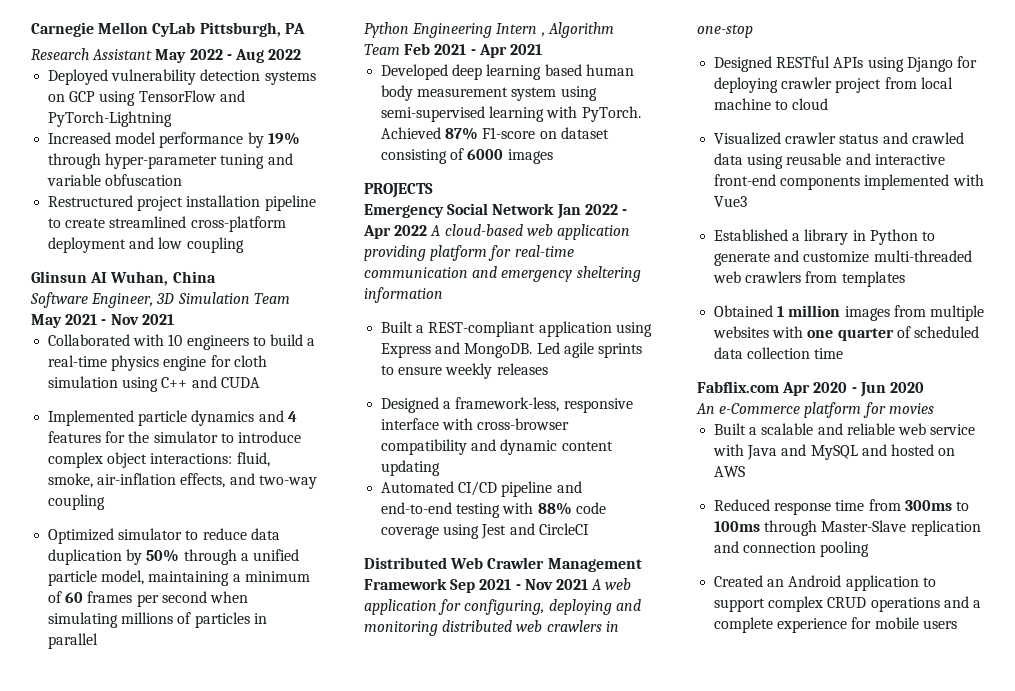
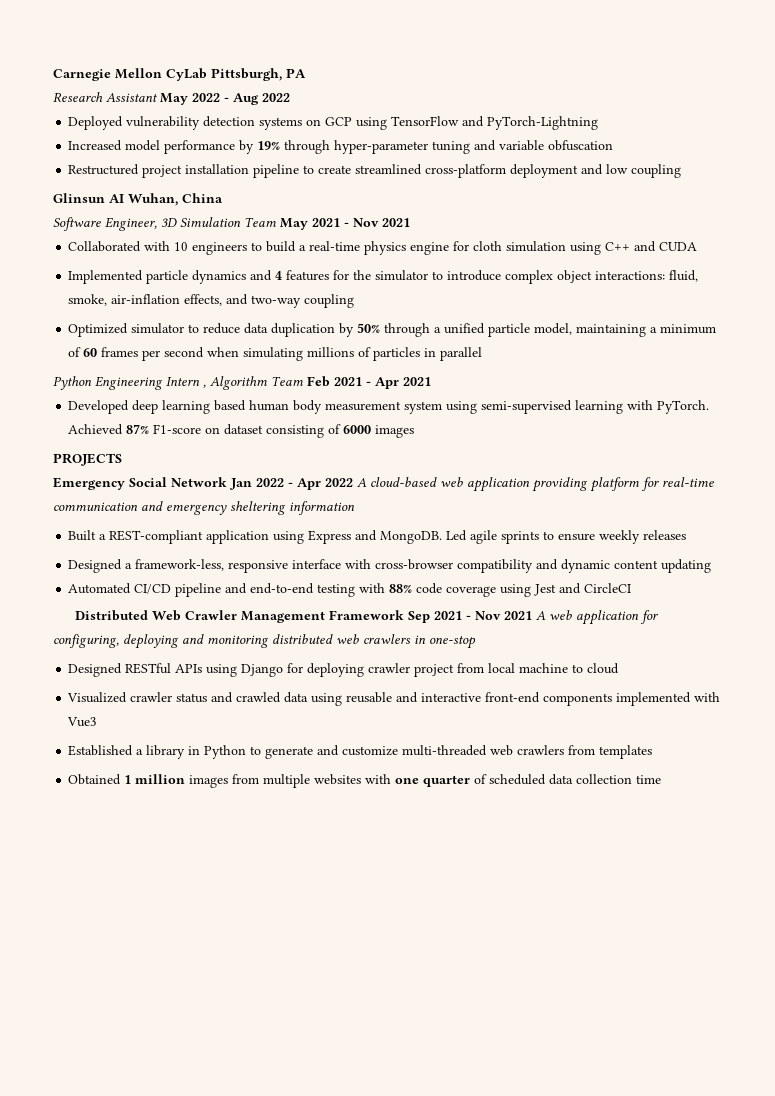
- Fabflix.com Apr 2020 - Jun 2020
- An e-Commerce platform for movies
- Built a scalable and reliable web service with Java and MySQL and hosted on AWS
- Reduced response time from 300ms to 100ms through Master-Slave replication and connection pooling
- Created an Android application to support complex CRUD operations and a complete experience for mobile users

